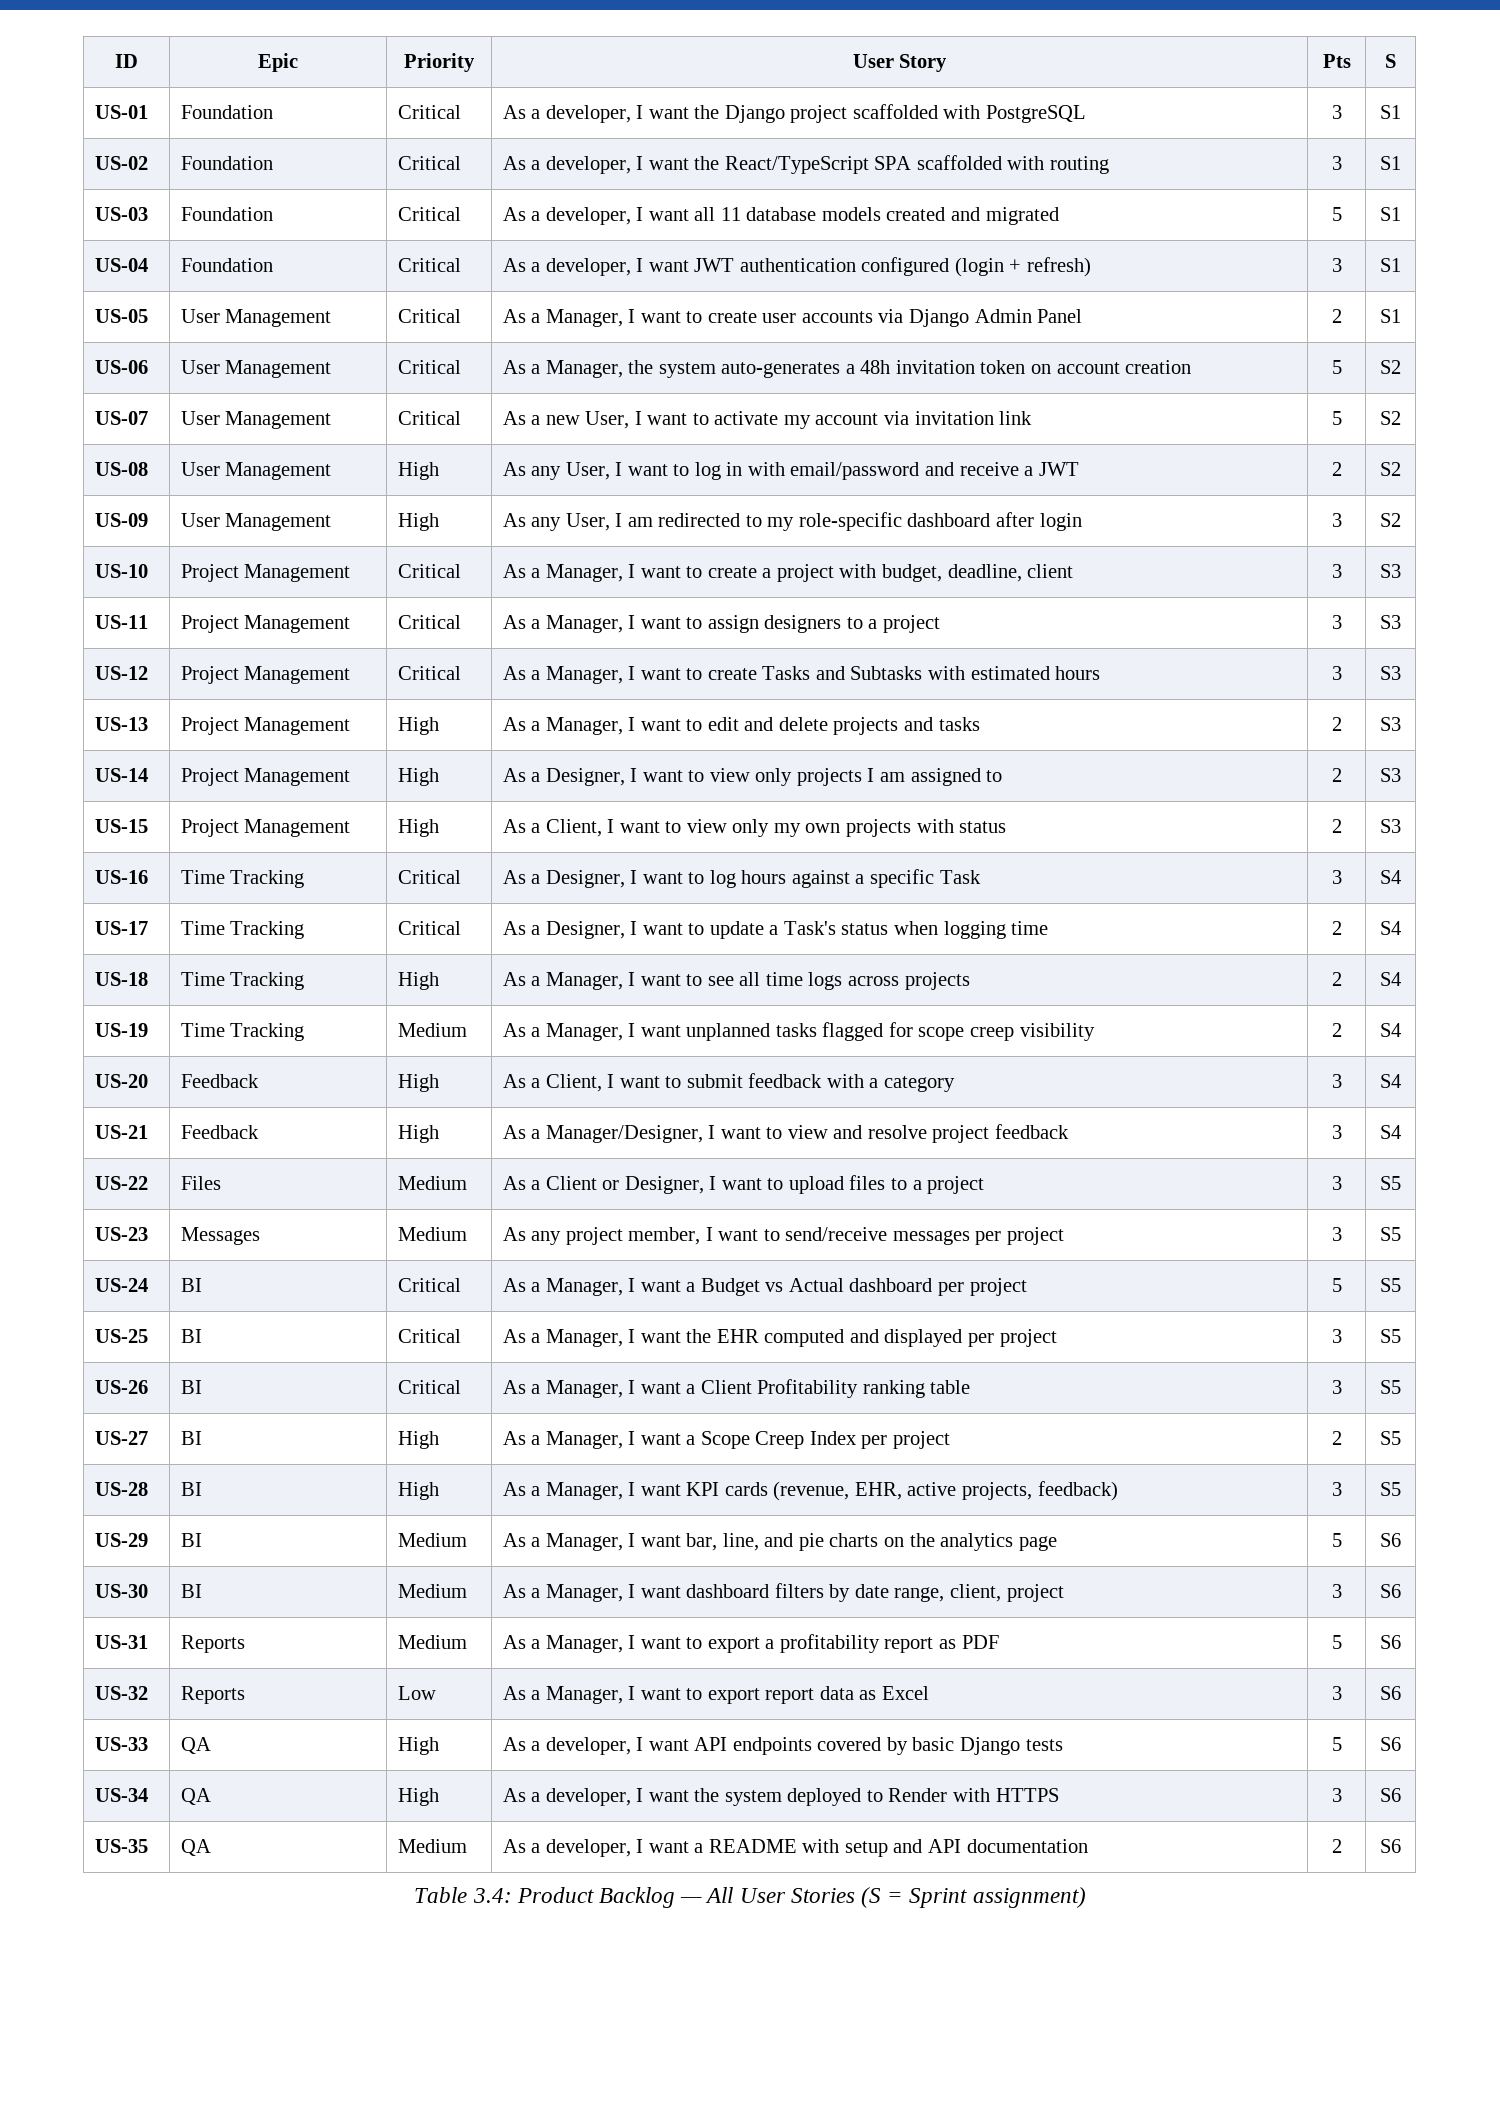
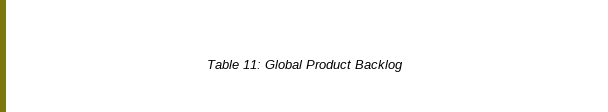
- ID | Epic | Priority | User Story | Pts | S
- US-01 | Foundation | Critical | As a developer, I want the Django project scaffolded with PostgreSQL | 3 | S1
- US-02 | Foundation | Critical | As a developer, I want the React/TypeScript SPA scaffolded with routing | 3 | S1
- US-03 | Foundation | Critical | As a developer, I want all 11 database models created and migrated | 5 | S1
- US-04 | Foundation | Critical | As a developer, I want JWT authentication configured (login + refresh) | 3 | S1
- US-05 | User Management | Critical | As a Manager, I want to create user accounts via Django Admin Panel | 2 | S1
- US-06 | User Management | Critical | As a Manager, the system auto-generates a 48h invitation token on account creation | 5 | S2
- US-07 | User Management | Critical | As a new User, I want to activate my account via invitation link | 5 | S2
- US-08 | User Management | High | As any User, I want to log in with email/password and receive a JWT | 2 | S2
- US-09 | User Management | High | As any User, I am redirected to my role-specific dashboard after login | 3 | S2
- US-10 | Project Management | Critical | As a Manager, I want to create a project with budget, deadline, client | 3 | S3
- US-11 | Project Management | Critical | As a Manager, I want to assign designers to a project | 3 | S3
- US-12 | Project Management | Critical | As a Manager, I want to create Tasks and Subtasks with estimated hours | 3 | S3
- US-13 | Project Management | High | As a Manager, I want to edit and delete projects and tasks | 2 | S3
- US-14 | Project Management | High | As a Designer, I want to view only projects I am assigned to | 2 | S3
- US-15 | Project Management | High | As a Client, I want to view only my own projects with status | 2 | S3
- US-16 | Time Tracking | Critical | As a Designer, I want to log hours against a specific Task | 3 | S4
- US-17 | Time Tracking | Critical | As a Designer, I want to update a Task's status when logging time | 2 | S4
- US-18 | Time Tracking | High | As a Manager, I want to see all time logs across projects | 2 | S4
- US-19 | Time Tracking | Medium | As a Manager, I want unplanned tasks flagged for scope creep visibility | 2 | S4
- US-20 | Feedback | High | As a Client, I want to submit feedback with a category | 3 | S4
- US-21 | Feedback | High | As a Manager/Designer, I want to view and resolve project feedback | 3 | S4
- US-22 | Files | Medium | As a Client or Designer, I want to upload files to a project | 3 | S5
- US-23 | Messages | Medium | As any project member, I want to send/receive messages per project | 3 | S5
- US-24 | BI | Critical | As a Manager, I want a Budget vs Actual dashboard per project | 5 | S5
- US-25 | BI | Critical | As a Manager, I want the EHR computed and displayed per project | 3 | S5
- US-26 | BI | Critical | As a Manager, I want a Client Profitability ranking table | 3 | S5
- US-27 | BI | High | As a Manager, I want a Scope Creep Index per project | 2 | S5
- US-28 | BI | High | As a Manager, I want KPI cards (revenue, EHR, active projects, feedback) | 3 | S5
- US-29 | BI | Medium | As a Manager, I want bar, line, and pie charts on the analytics page | 5 | S6
- US-30 | BI | Medium | As a Manager, I want dashboard filters by date range, client, project | 3 | S6
- US-31 | Reports | Medium | As a Manager, I want to export a profitability report as PDF | 5 | S6
- US-32 | Reports | Low | As a Manager, I want to export report data as Excel | 3 | S6
- US-33 | QA | High | As a developer, I want API endpoints covered by basic Django tests | 5 | S6
- US-34 | QA | High | As a developer, I want the system deployed to Render with HTTPS | 3 | S6
- US-35 | QA | Medium | As a developer, I want a README with setup and API documentation | 2 | S6
- Table 3.4: Product Backlog — All User Stories (S = Sprint assignment)
+ Table 11: Global Product Backlog

